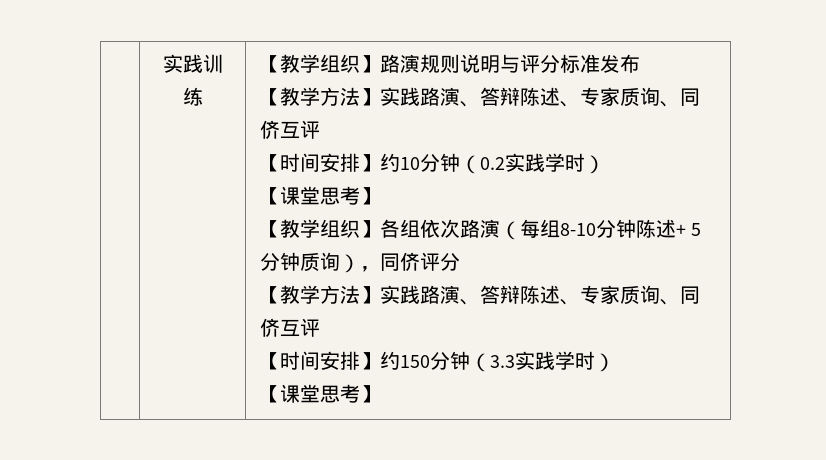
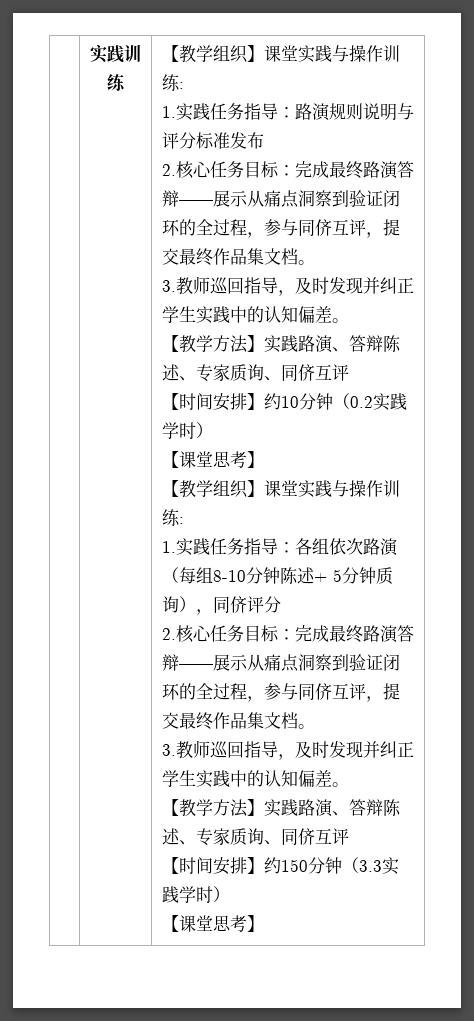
- 实践训练 | 【教学组织】路演规则说明与评分标准发布
+ 实践训练 | 【教学组织】课堂实践与操作训练:
+ 1.实践任务指导：路演规则说明与评分标准发布
+ 2.核心任务目标：完成最终路演答辩——展示从痛点洞察到验证闭环的全过程，参与同侪互评，提交最终作品集文档。
+ 3.教师巡回指导，及时发现并纠正学生实践中的认知偏差。
  【时间安排】约10分钟（0.2实践学时）
  【课堂思考】
- 【教学组织】各组依次路演（每组8-10分钟陈述+ 5分钟质询），同侪评分
+ 【教学组织】课堂实践与操作训练:
+ 1.实践任务指导：各组依次路演（每组8-10分钟陈述+ 5分钟质询），同侪评分
+ 2.核心任务目标：完成最终路演答辩——展示从痛点洞察到验证闭环的全过程，参与同侪互评，提交最终作品集文档。
+ 3.教师巡回指导，及时发现并纠正学生实践中的认知偏差。

